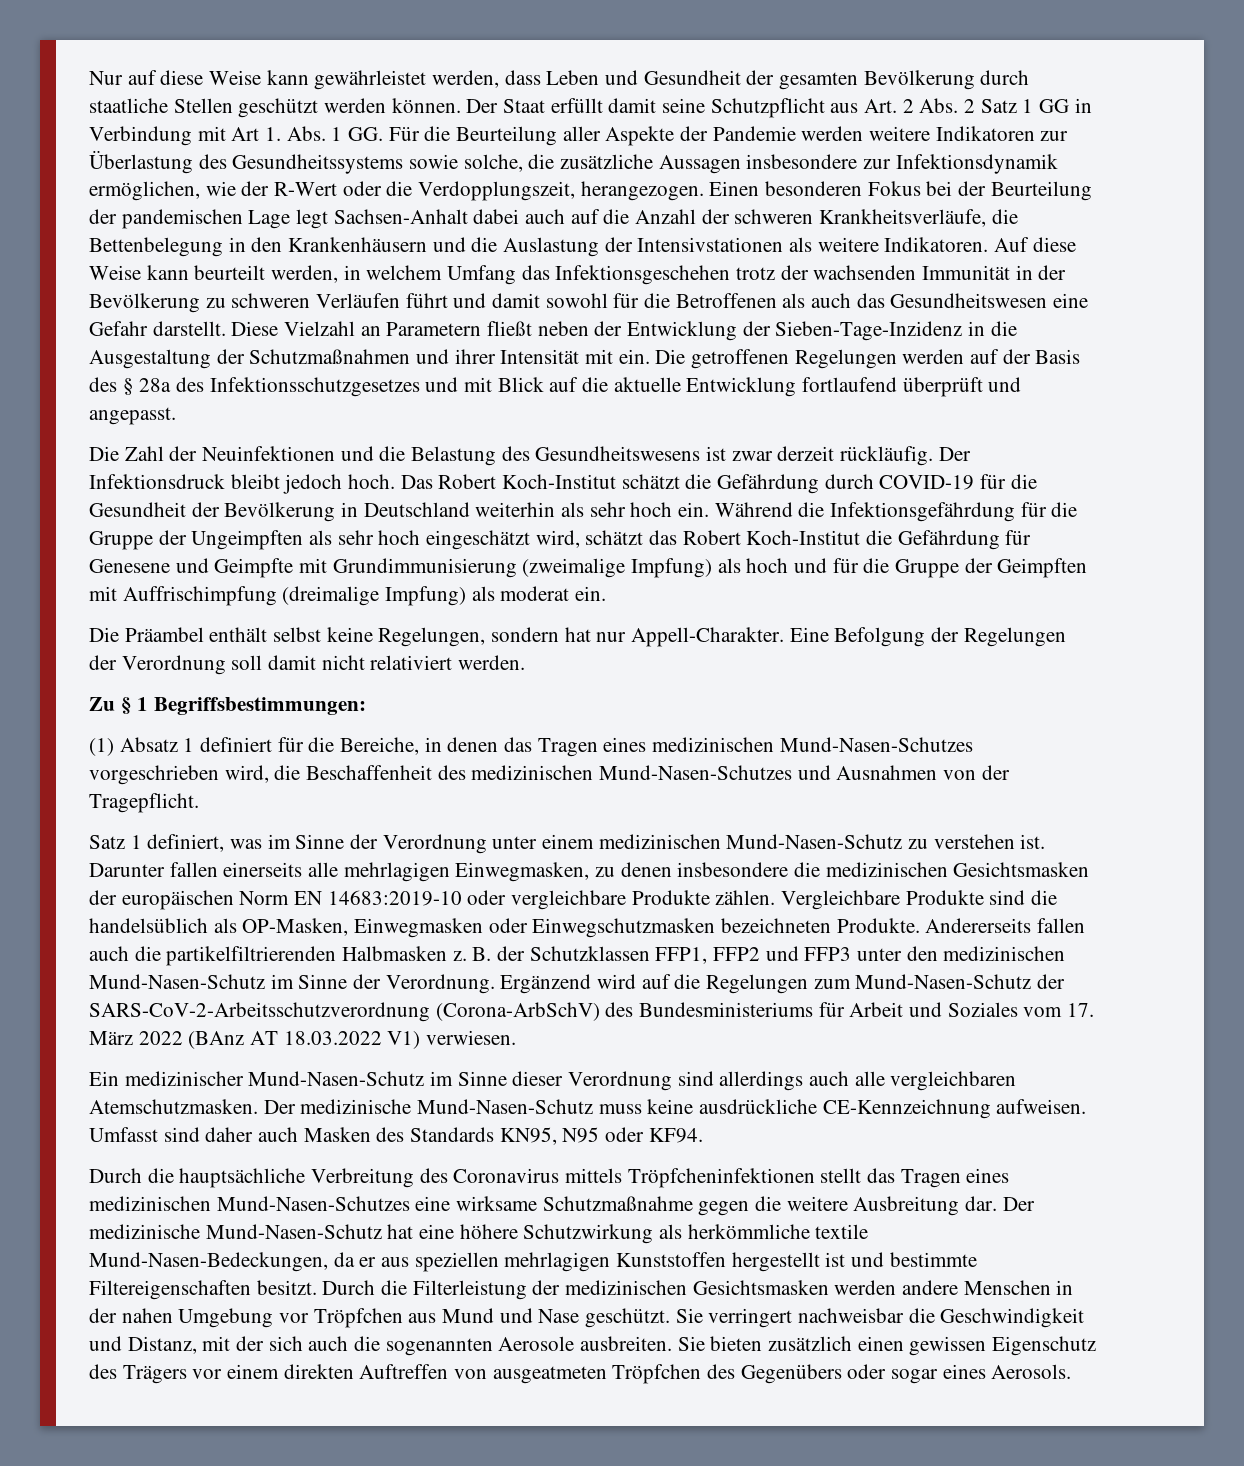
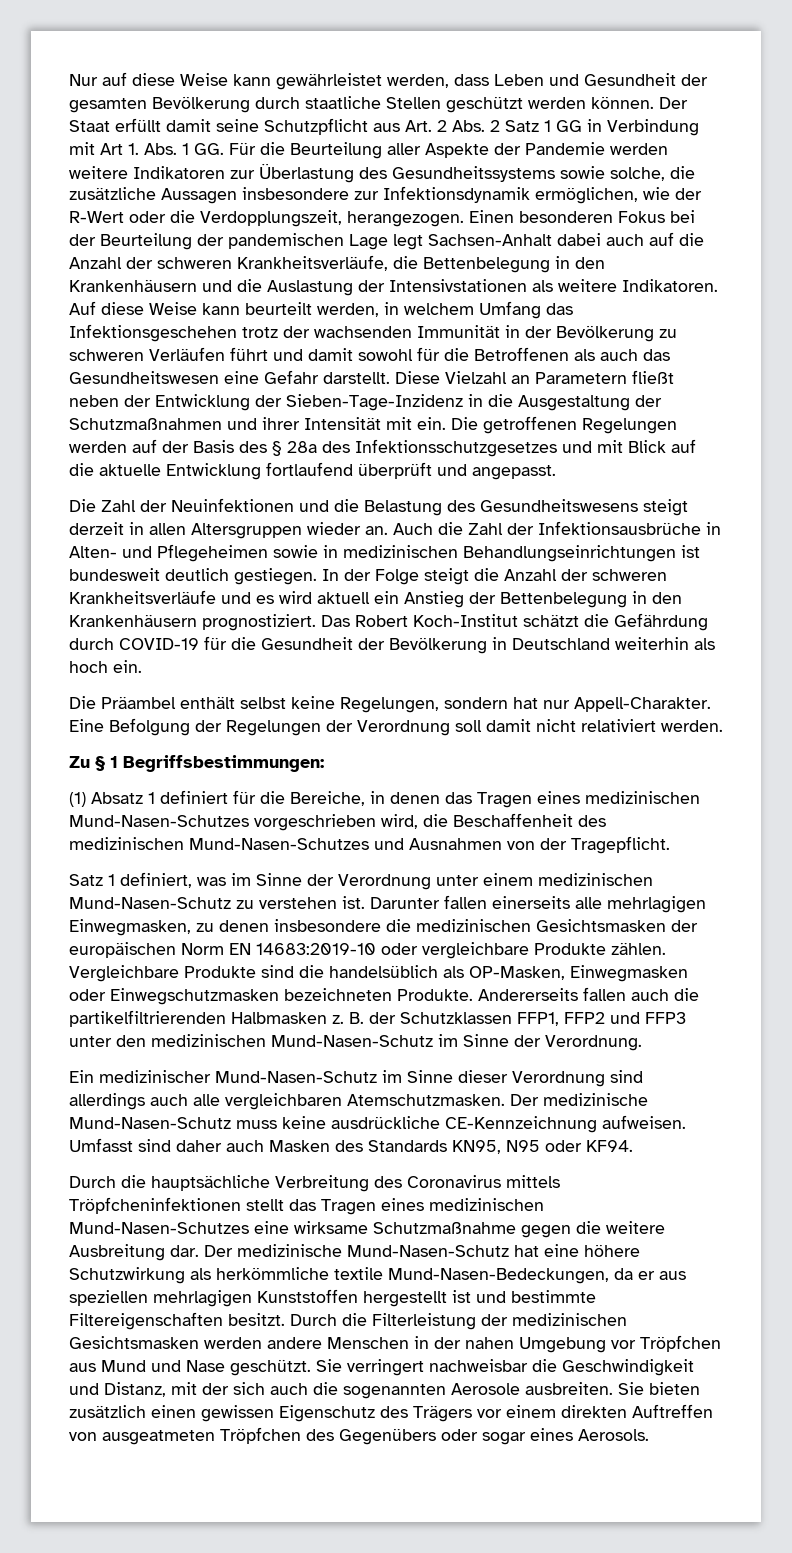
- Die Zahl der Neuinfektionen und die Belastung des Gesundheitswesens ist zwar derzeit rückläufig. Der Infektionsdruck bleibt jedoch hoch.
+ Die Zahl der Neuinfektionen und die Belastung des Gesundheitswesens steigt derzeit in allen Altersgruppen wieder an. Auch die Zahl der Infektionsausbrüche in Alten- und Pflegeheimen sowie in medizinischen Behandlungseinrichtungen ist bundesweit deutlich gestiegen. In der Folge steigt die Anzahl der schweren Krankheitsverläufe und es wird aktuell ein Anstieg der Bettenbelegung in den Krankenhäusern prognostiziert.
- Das Robert Koch-Institut schätzt die Gefährdung durch COVID-19 für die Gesundheit der Bevölkerung in Deutschland weiterhin als sehr hoch ein. Während die Infektionsgefährdung für die Gruppe der Ungeimpften als sehr hoch eingeschätzt wird, schätzt das Robert Koch-Institut die Gefährdung für Genesene und Geimpfte mit Grundimmunisierung (zweimalige Impfung) als hoch und für die Gruppe der Geimpften mit Auffrischimpfung (dreimalige Impfung) als moderat ein.
+ Das Robert Koch-Institut schätzt die Gefährdung durch COVID-19 für die Gesundheit der Bevölkerung in Deutschland weiterhin als hoch ein.
- Ergänzend wird auf die Regelungen zum Mund-Nasen-Schutz der SARS-CoV-2-Arbeitsschutzverordnung (Corona-ArbSchV) des Bundesministeriums für Arbeit und Soziales vom 17. März 2022 (BAnz AT 18.03.2022 V1) verwiesen.

